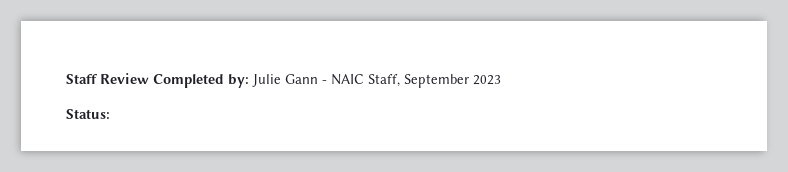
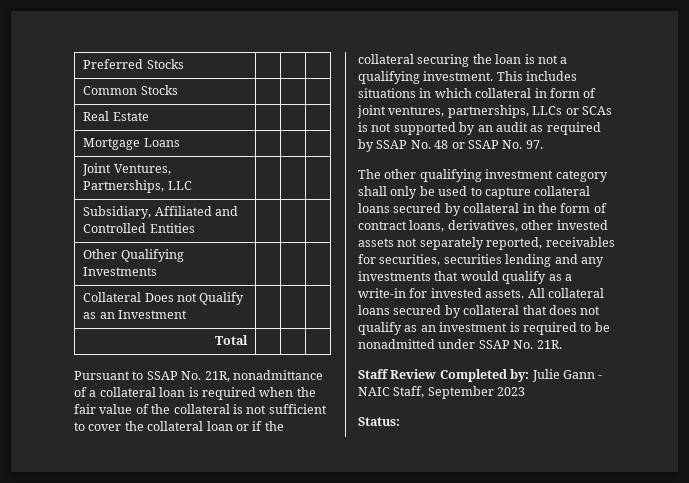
+ Preferred Stocks | | |
+ Common Stocks | | |
+ Real Estate | | |
+ Mortgage Loans | | |
+ Joint Ventures, Partnerships, LLC | | |
+ Subsidiary, Affiliated and Controlled Entities | | |
+ Other Qualifying Investments | | |
+ Collateral Does not Qualify as an Investment | | |
+ Total | | |
+ Pursuant to SSAP No. 21R, nonadmittance of a collateral loan is required when the fair value of the collateral is not sufficient to cover the collateral loan or if the collateral securing the loan is not a qualifying investment. This includes situations in which collateral in form of joint ventures, partnerships, LLCs or SCAs is not supported by an audit as required by SSAP No. 48 or SSAP No. 97.
+ The other qualifying investment category shall only be used to capture collateral loans secured by collateral in the form of contract loans, derivatives, other invested assets not separately reported, receivables for securities, securities lending and any investments that would qualify as a write-in for invested assets. All collateral loans secured by collateral that does not qualify as an investment is required to be nonadmitted under SSAP No. 21R.

